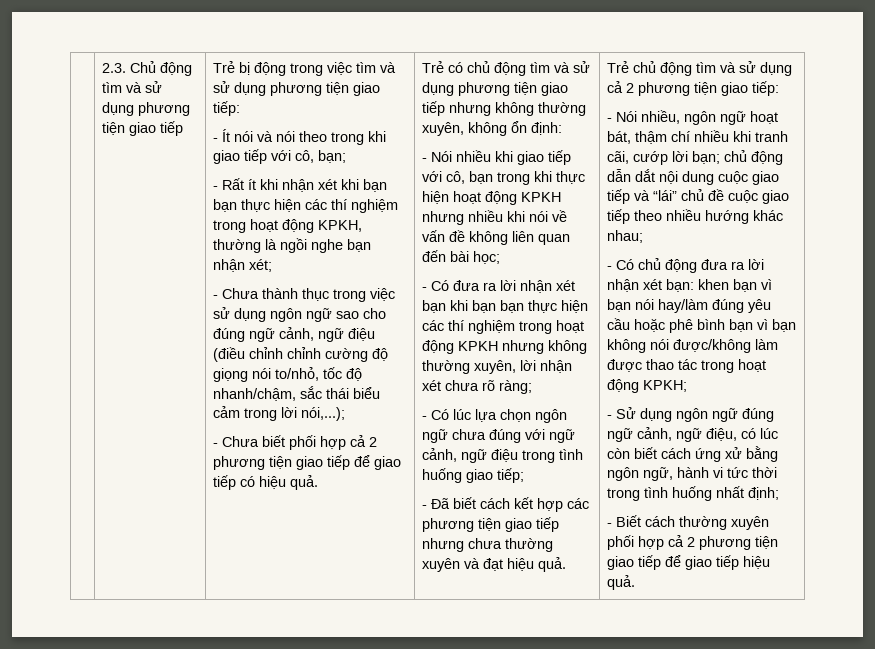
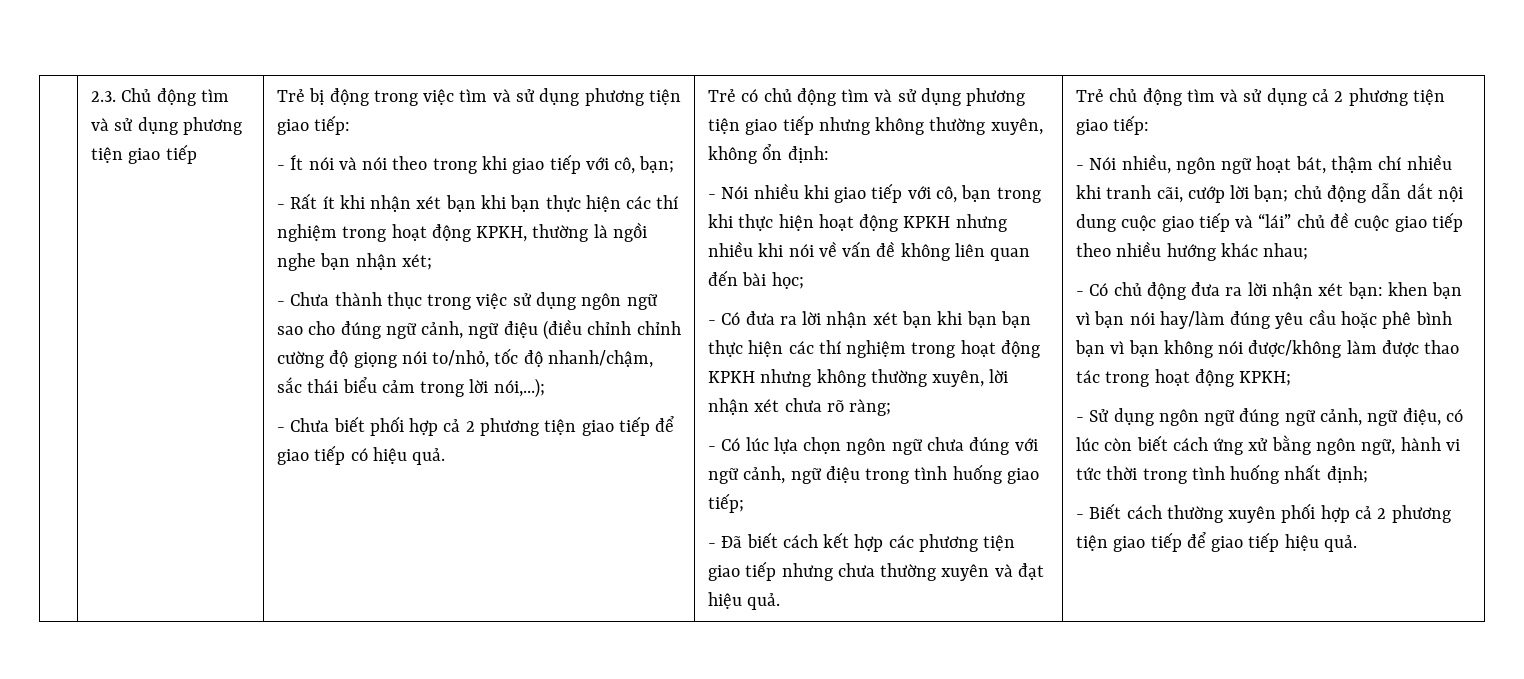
- - Rất ít khi nhận xét khi bạn bạn thực hiện các thí nghiệm trong hoạt động KPKH, thường là ngồi nghe bạn nhận xét;
+ - Rất ít khi nhận xét bạn khi bạn thực hiện các thí nghiệm trong hoạt động KPKH, thường là ngồi nghe bạn nhận xét;

